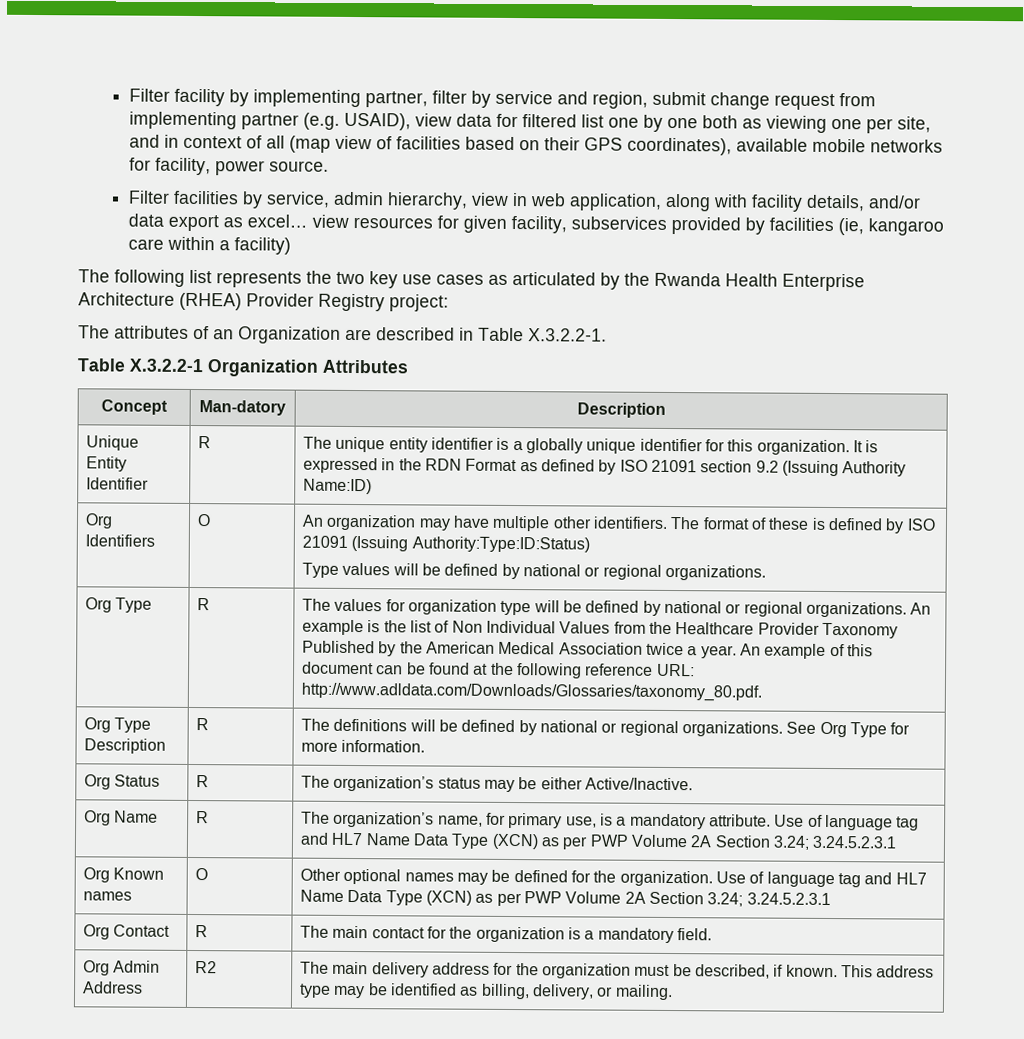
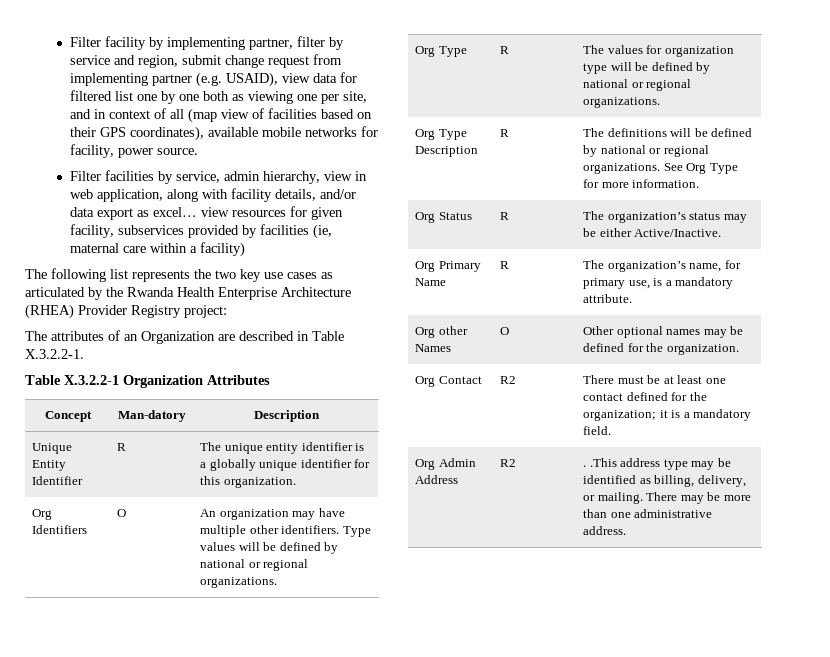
- Filter facilities by service, admin hierarchy, view in web application, along with facility details, and/or data export as excel… view resources for given facility, subservices provided by facilities (ie, kangaroo care within a facility)
+ Filter facilities by service, admin hierarchy, view in web application, along with facility details, and/or data export as excel… view resources for given facility, subservices provided by facilities (ie, maternal care within a facility)
- Unique Entity Identifier | R | The unique entity identifier is a globally unique identifier for this organization. It is expressed in the RDN Format as defined by ISO 21091 section 9.2 (Issuing Authority Name:ID)
+ Unique Entity Identifier | R | The unique entity identifier is a globally unique identifier for this organization.
- Org Identifiers | O | An organization may have multiple other identifiers. The format of these is defined by ISO 21091 (Issuing Authority:Type:ID:Status)
- Type values will be defined by national or regional organizations.
+ Org Identifiers | O | An organization may have multiple other identifiers. Type values will be defined by national or regional organizations.
- An example is the list of Non Individual Values from the Healthcare Provider Taxonomy Published by the American Medical Association twice a year. An example of this document can be found at the following reference URL: http://www.adldata.com/Downloads/Glossaries/taxonomy_80.pdf.
- Org Name | R | The organization’s name, for primary use, is a mandatory attribute. Use of language tag and HL7 Name Data Type (XCN) as per PWP Volume 2A Section 3.24; 3.24.5.2.3.1
- Org Known names | O | Other optional names may be defined for the organization. Use of language tag and HL7 Name Data Type (XCN) as per PWP Volume 2A Section 3.24; 3.24.5.2.3.1
- Org Contact | R | The main contact for the organization is a mandatory field.
+ Org Primary Name | R | The organization’s name, for primary use, is a mandatory attribute.
+ Org other Names | O | Other optional names may be defined for the organization.
+ Org Contact | R2 | There must be at least one contact defined for the organization; it is a mandatory field.
- Org Admin Address | R2 | The main delivery address for the organization must be described, if known. This address type may be identified as billing, delivery, or mailing.
+ Org Admin Address | R2 | . .This address type may be identified as billing, delivery, or mailing. There may be more than one administrative address.

